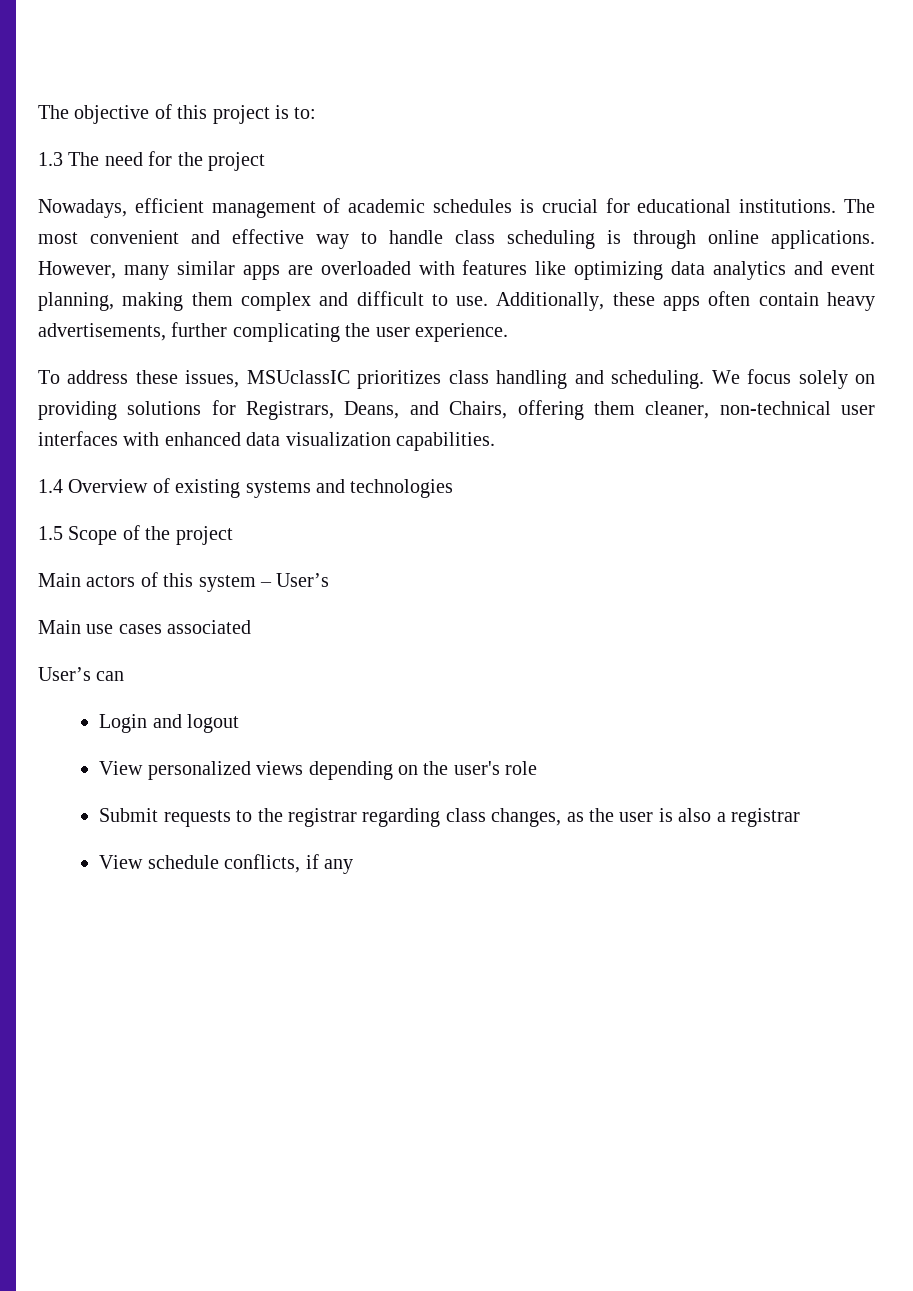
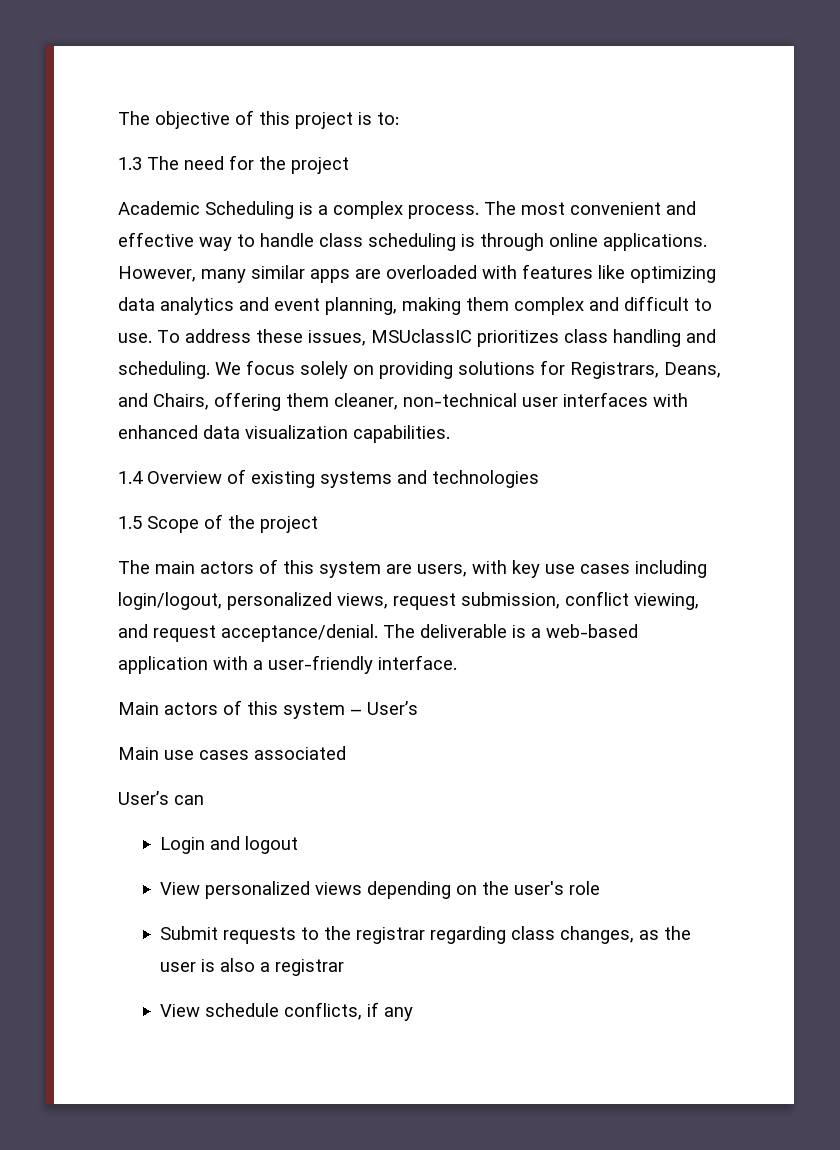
- Nowadays, efficient management of academic schedules is crucial for educational institutions.
+ Academic Scheduling is a complex process.
- However, many similar apps are overloaded with features like optimizing data analytics and event planning, making them complex and difficult to use. Additionally, these apps often contain heavy advertisements, further complicating the user experience.
- To address these issues, MSUclassIC prioritizes class handling and scheduling.
+ However, many similar apps are overloaded with features like optimizing data analytics and event planning, making them complex and difficult to use. To address these issues, MSUclassIC prioritizes class handling and scheduling.
+ The main actors of this system are users, with key use cases including login/logout, personalized views, request submission, conflict viewing, and request acceptance/denial. The deliverable is a web-based application with a user-friendly interface.

